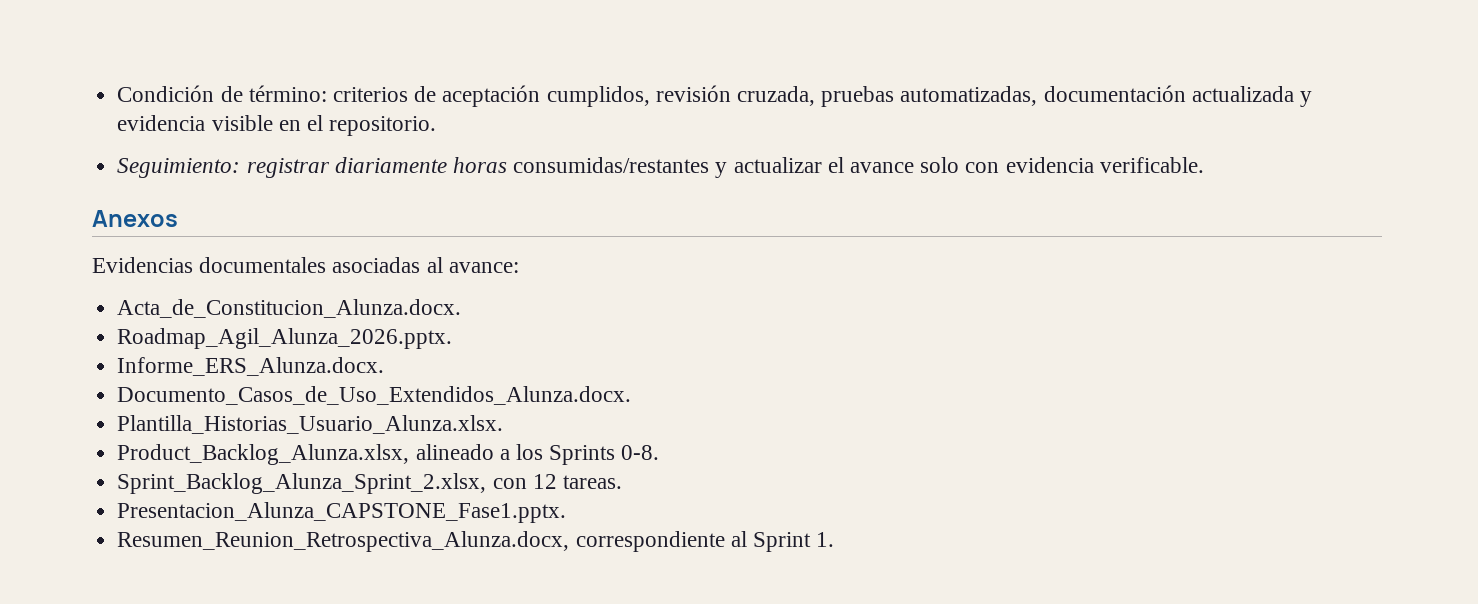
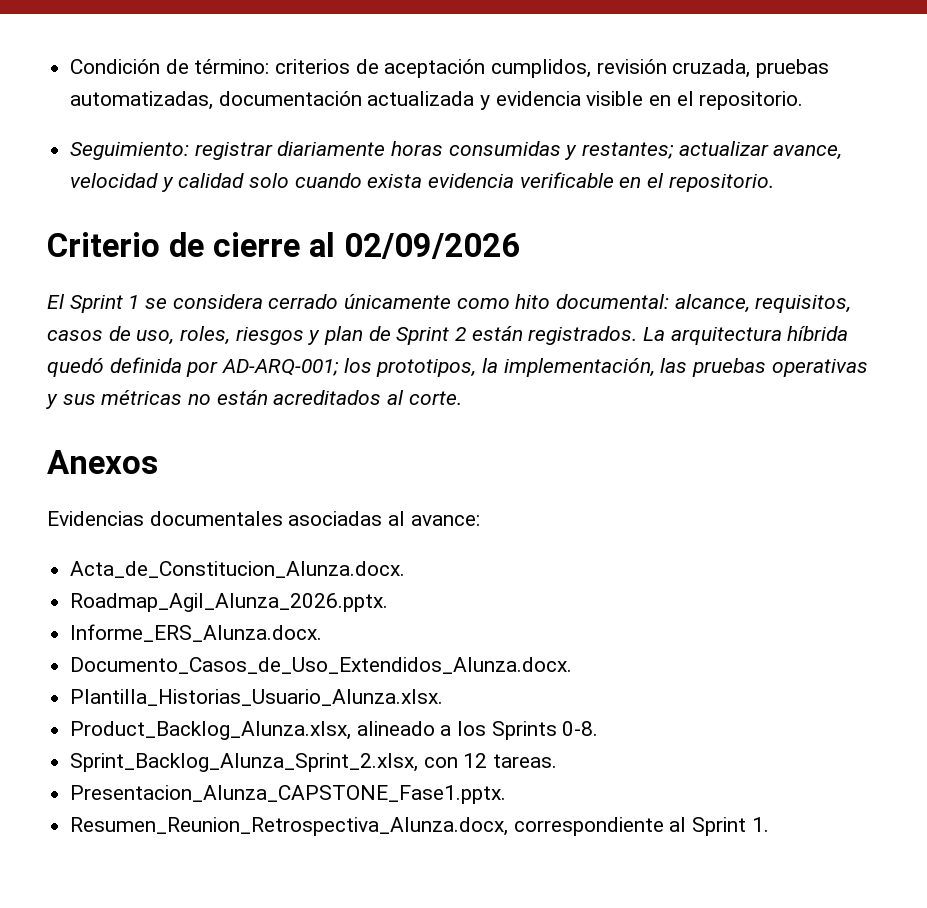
- Seguimiento: registrar diariamente horas consumidas/restantes y actualizar el avance solo con evidencia verificable.
+ Seguimiento: registrar diariamente horas consumidas y restantes; actualizar avance, velocidad y calidad solo cuando exista evidencia verificable en el repositorio.
+ Criterio de cierre al 02/09/2026
+ El Sprint 1 se considera cerrado únicamente como hito documental: alcance, requisitos, casos de uso, roles, riesgos y plan de Sprint 2 están registrados. La arquitectura híbrida quedó definida por AD-ARQ-001; los prototipos, la implementación, las pruebas operativas y sus métricas no están acreditados al corte.

